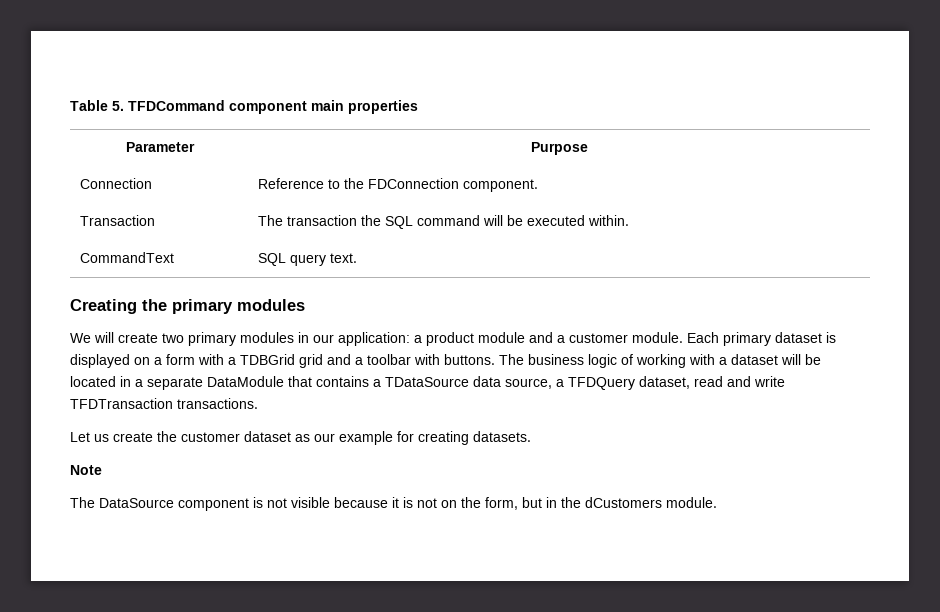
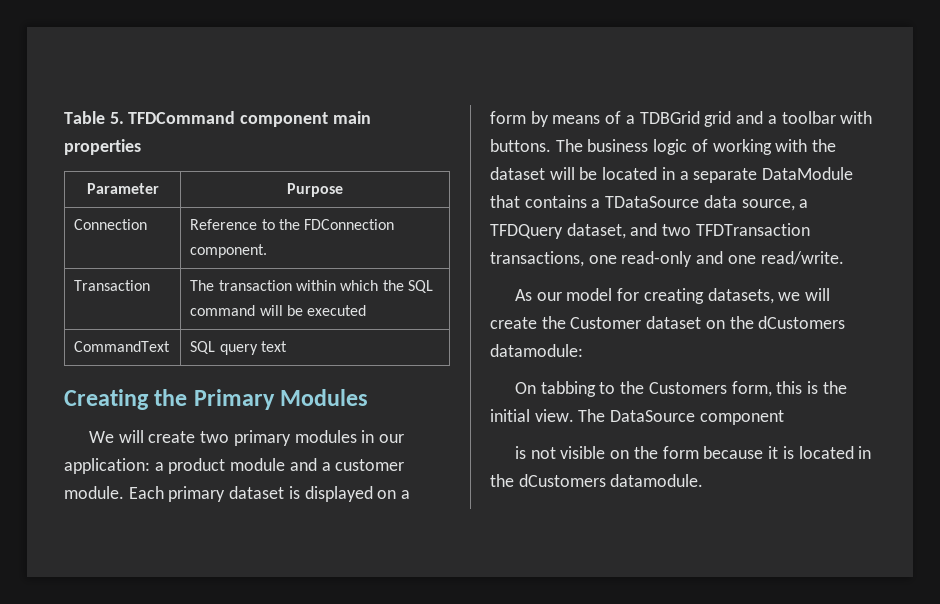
- Transaction | The transaction the SQL command will be executed within.
+ Transaction | The transaction within which the SQL command will be executed
- CommandText | SQL query text.
+ CommandText | SQL query text
- Creating the primary modules
+ Creating the Primary Modules
- Each primary dataset is displayed on a form with a TDBGrid grid and a toolbar with buttons.
+ Each primary dataset is displayed on a form by means of a TDBGrid grid and a toolbar with buttons.
- The business logic of working with a dataset will be located in a separate DataModule that contains a TDataSource data source, a TFDQuery dataset, read and write TFDTransaction transactions.
- Let us create the customer dataset as our example for creating datasets.
- Note
- The DataSource component is not visible because it is not on the form, but in the dCustomers module.
+ The business logic of working with the dataset will be located in a separate DataModule that contains a TDataSource data source, a TFDQuery dataset, and two TFDTransaction transactions, one read-only and one read/write.
+ As our model for creating datasets, we will create the Customer dataset on the dCustomers datamodule:
+ On tabbing to the Customers form, this is the initial view. The DataSource component
+ is not visible on the form because it is located in the dCustomers datamodule.

